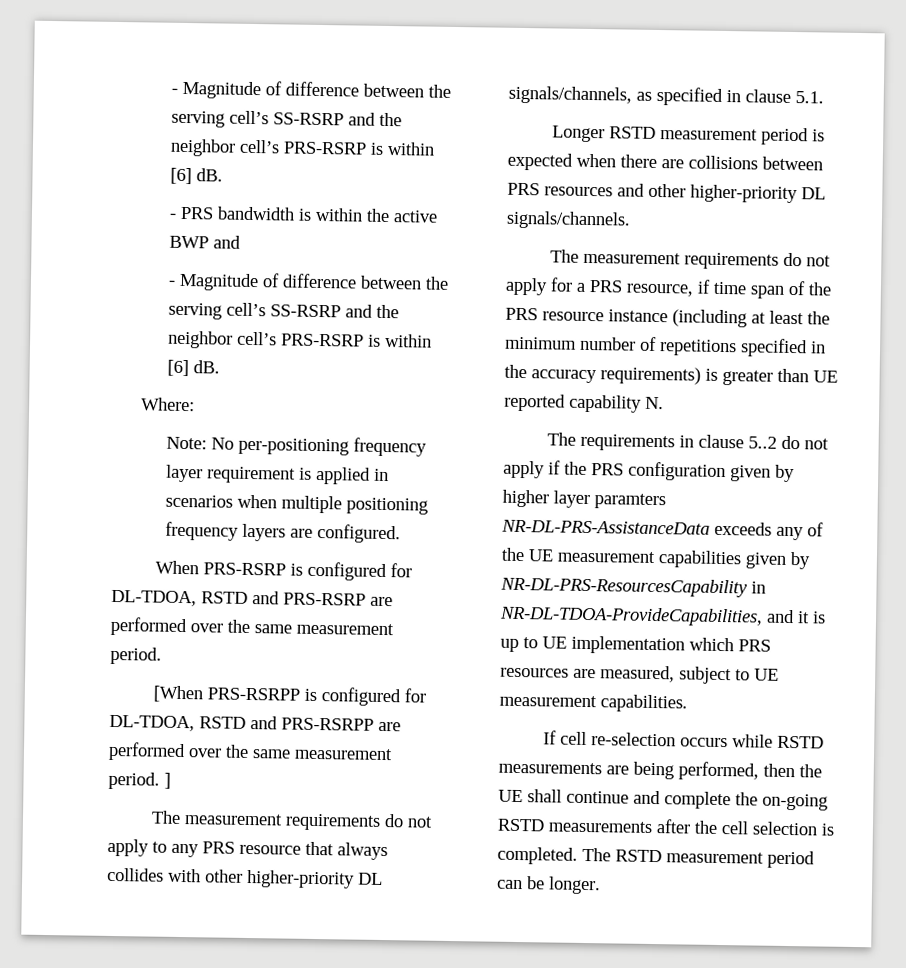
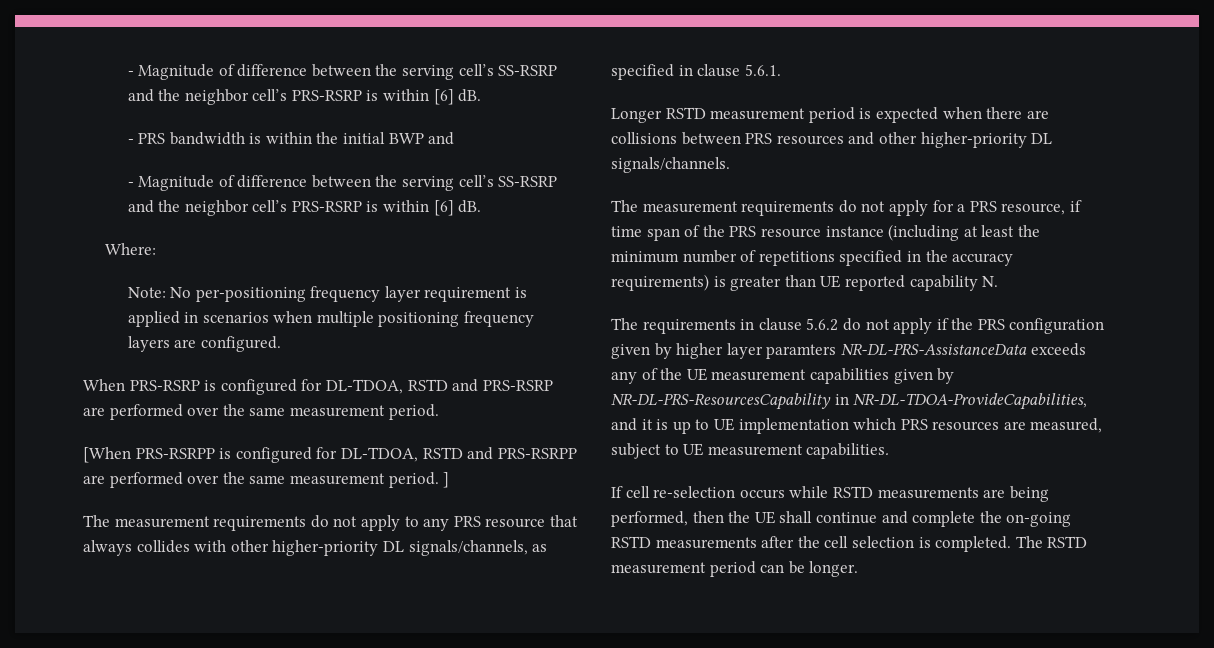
- - PRS bandwidth is within the active BWP and
+ - PRS bandwidth is within the initial BWP and
- The measurement requirements do not apply to any PRS resource that always collides with other higher-priority DL signals/channels, as specified in clause 5.1.
+ The measurement requirements do not apply to any PRS resource that always collides with other higher-priority DL signals/channels, as specified in clause 5.6.1.
- The requirements in clause 5..2 do not apply if the PRS configuration given by higher layer paramters NR-DL-PRS-AssistanceData exceeds any of the UE measurement capabilities given by NR-DL-PRS-ResourcesCapability in NR-DL-TDOA-ProvideCapabilities, and it is up to UE implementation which PRS resources are measured, subject to UE measurement capabilities.
+ The requirements in clause 5.6.2 do not apply if the PRS configuration given by higher layer paramters NR-DL-PRS-AssistanceData exceeds any of the UE measurement capabilities given by NR-DL-PRS-ResourcesCapability in NR-DL-TDOA-ProvideCapabilities, and it is up to UE implementation which PRS resources are measured, subject to UE measurement capabilities.

